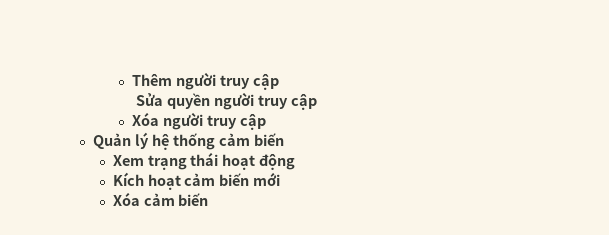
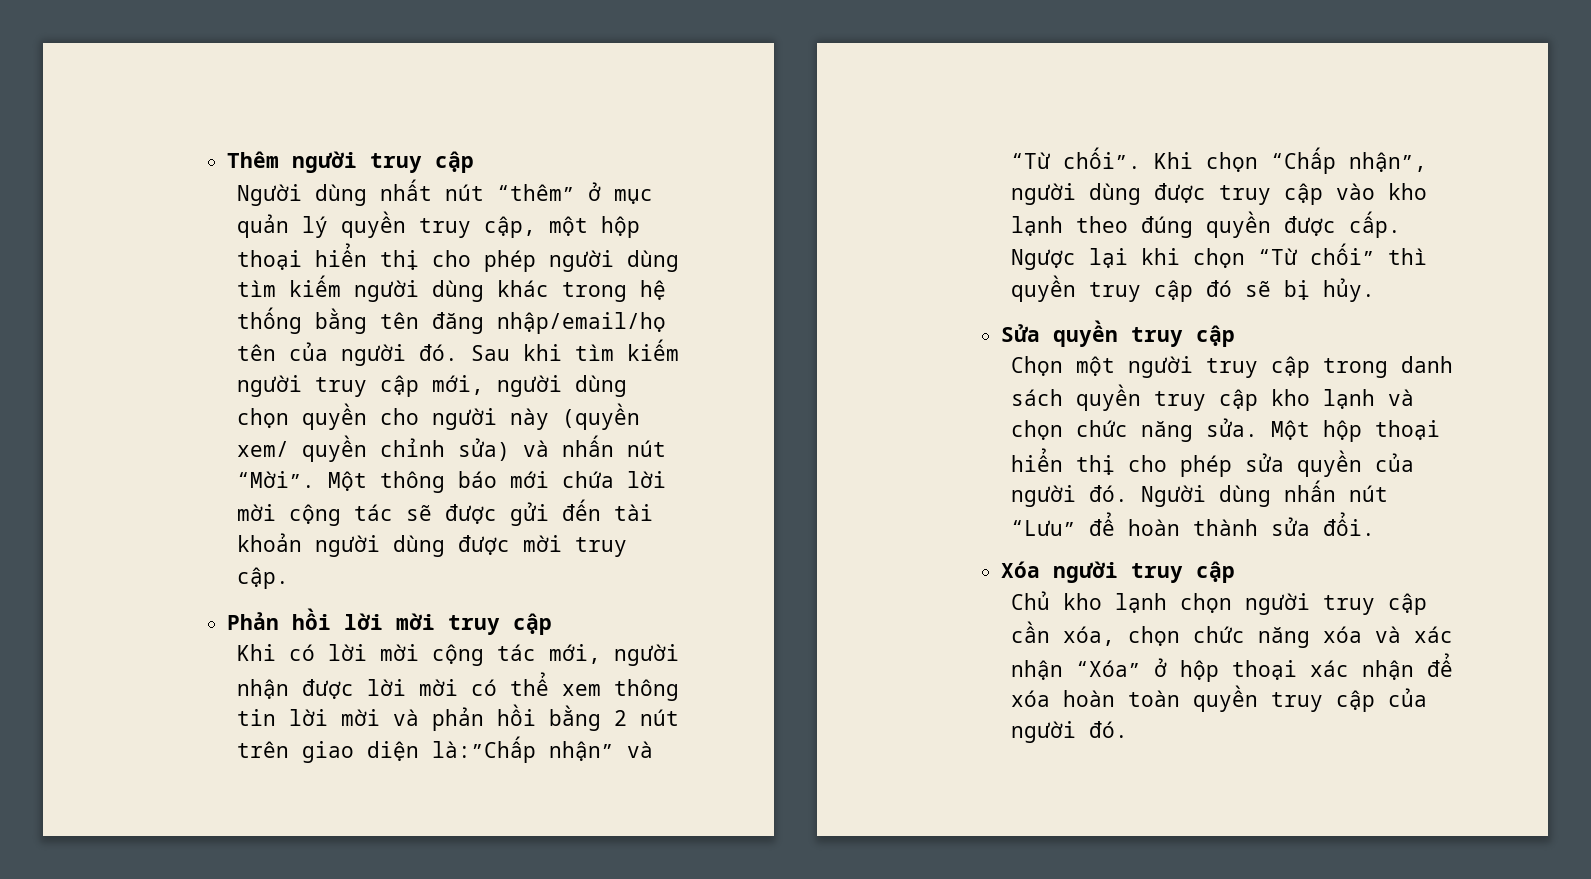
- Sửa quyền người truy cập
+ Người dùng nhất nút “thêm” ở mục quản lý quyền truy cập, một hộp thoại hiển thị cho phép người dùng tìm kiếm người dùng khác trong hệ thống bằng tên đăng nhập/email/họ tên của người đó. Sau khi tìm kiếm người truy cập mới, người dùng chọn quyền cho người này (quyền xem/ quyền chỉnh sửa) và nhấn nút “Mời”. Một thông báo mới chứa lời mời cộng tác sẽ được gửi đến tài khoản người dùng được mời truy cập.
+ Phản hồi lời mời truy cập
+ Khi có lời mời cộng tác mới, người nhận được lời mời có thể xem thông tin lời mời và phản hồi bằng 2 nút trên giao diện là:”Chấp nhận” và “Từ chối”. Khi chọn “Chấp nhận”, người dùng được truy cập vào kho lạnh theo đúng quyền được cấp. Ngược lại khi chọn “Từ chối” thì quyền truy cập đó sẽ bị hủy.
+ Sửa quyền truy cập
+ Chọn một người truy cập trong danh sách quyền truy cập kho lạnh và chọn chức năng sửa. Một hộp thoại hiển thị cho phép sửa quyền của người đó. Người dùng nhấn nút “Lưu” để hoàn thành sửa đổi.
  Xóa người truy cập
- Quản lý hệ thống cảm biến
- Xem trạng thái hoạt động
- Kích hoạt cảm biến mới
- Xóa cảm biến
+ Chủ kho lạnh chọn người truy cập cần xóa, chọn chức năng xóa và xác nhận “Xóa” ở hộp thoại xác nhận để xóa hoàn toàn quyền truy cập của người đó.

